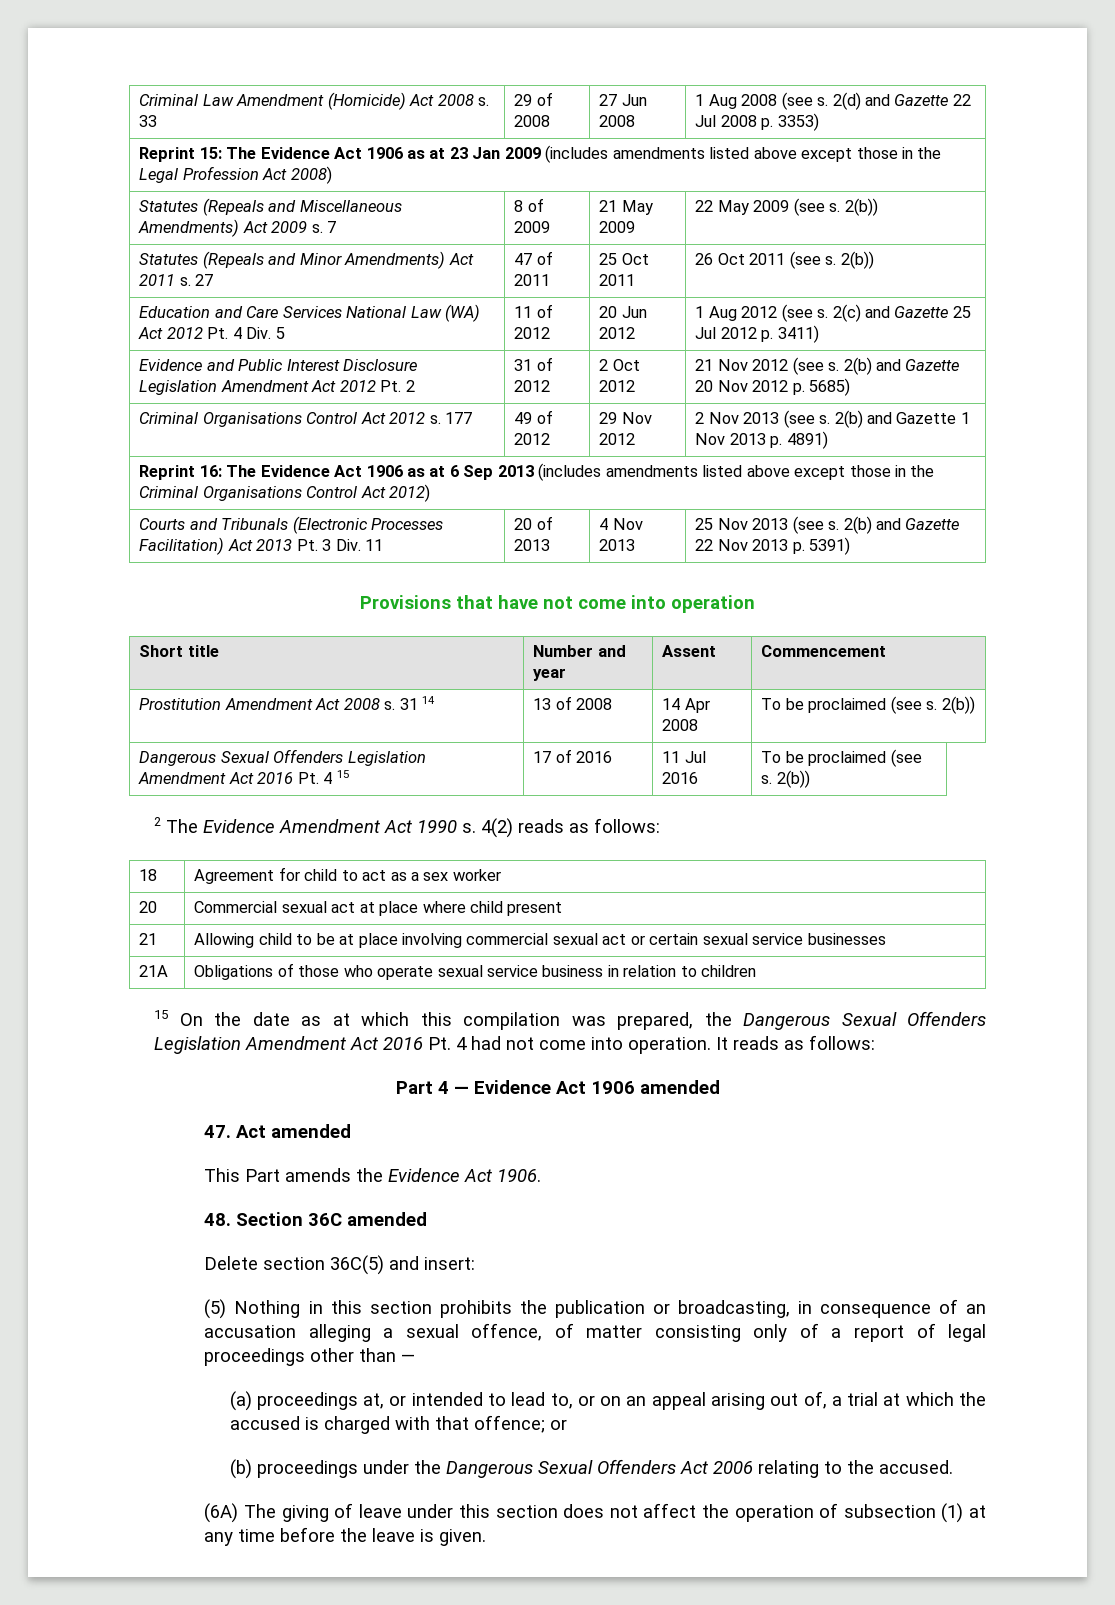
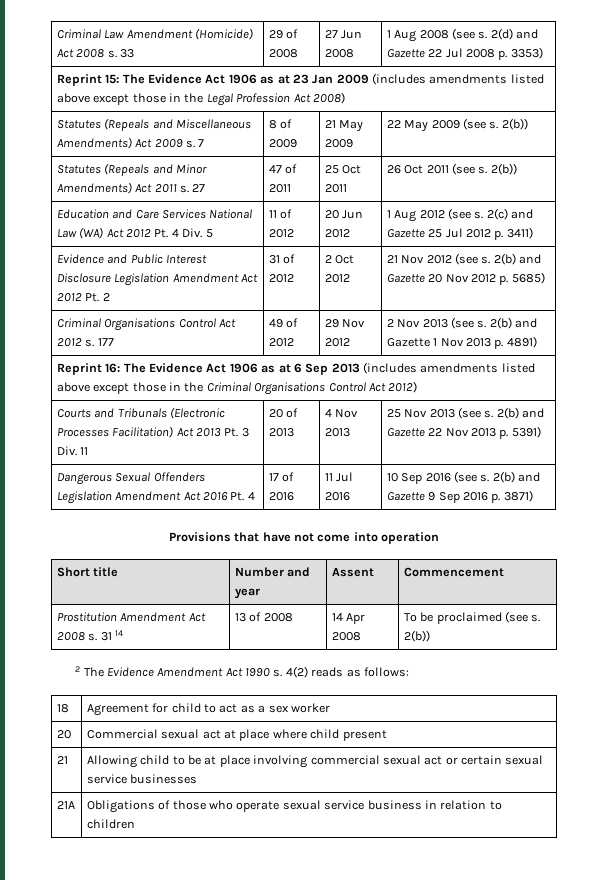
+ Dangerous Sexual Offenders Legislation Amendment Act 2016 Pt. 4 | 17 of 2016 | 11 Jul 2016 | 10 Sep 2016 (see s. 2(b) and Gazette 9 Sep 2016 p. 3871)
- Dangerous Sexual Offenders Legislation Amendment Act 2016 Pt. 4 15 | 17 of 2016 | 11 Jul 2016 | To be proclaimed (see s. 2(b))
- 15 On the date as at which this compilation was prepared, the Dangerous Sexual Offenders Legislation Amendment Act 2016 Pt. 4 had not come into operation. It reads as follows:
- Part 4 — Evidence Act 1906 amended
- 47. Act amended
- This Part amends the Evidence Act 1906.
- 48. Section 36C amended
- Delete section 36C(5) and insert:
- (5) Nothing in this section prohibits the publication or broadcasting, in consequence of an accusation alleging a sexual offence, of matter consisting only of a report of legal proceedings other than —
- (a) proceedings at, or intended to lead to, or on an appeal arising out of, a trial at which the accused is charged with that offence; or
- (b) proceedings under the Dangerous Sexual Offenders Act 2006 relating to the accused.
- (6A) The giving of leave under this section does not affect the operation of subsection (1) at any time before the leave is given.

